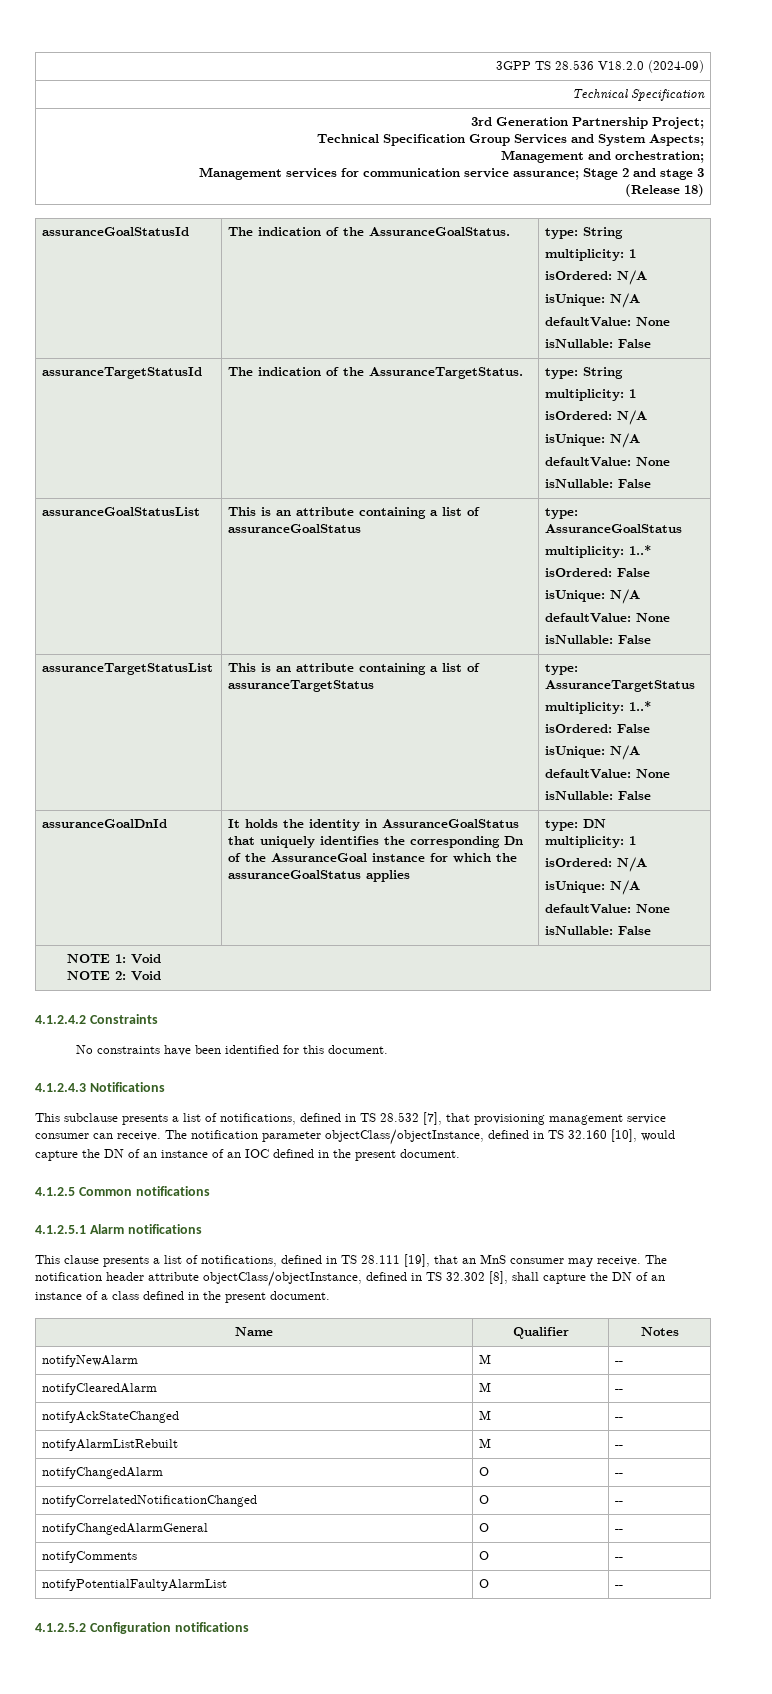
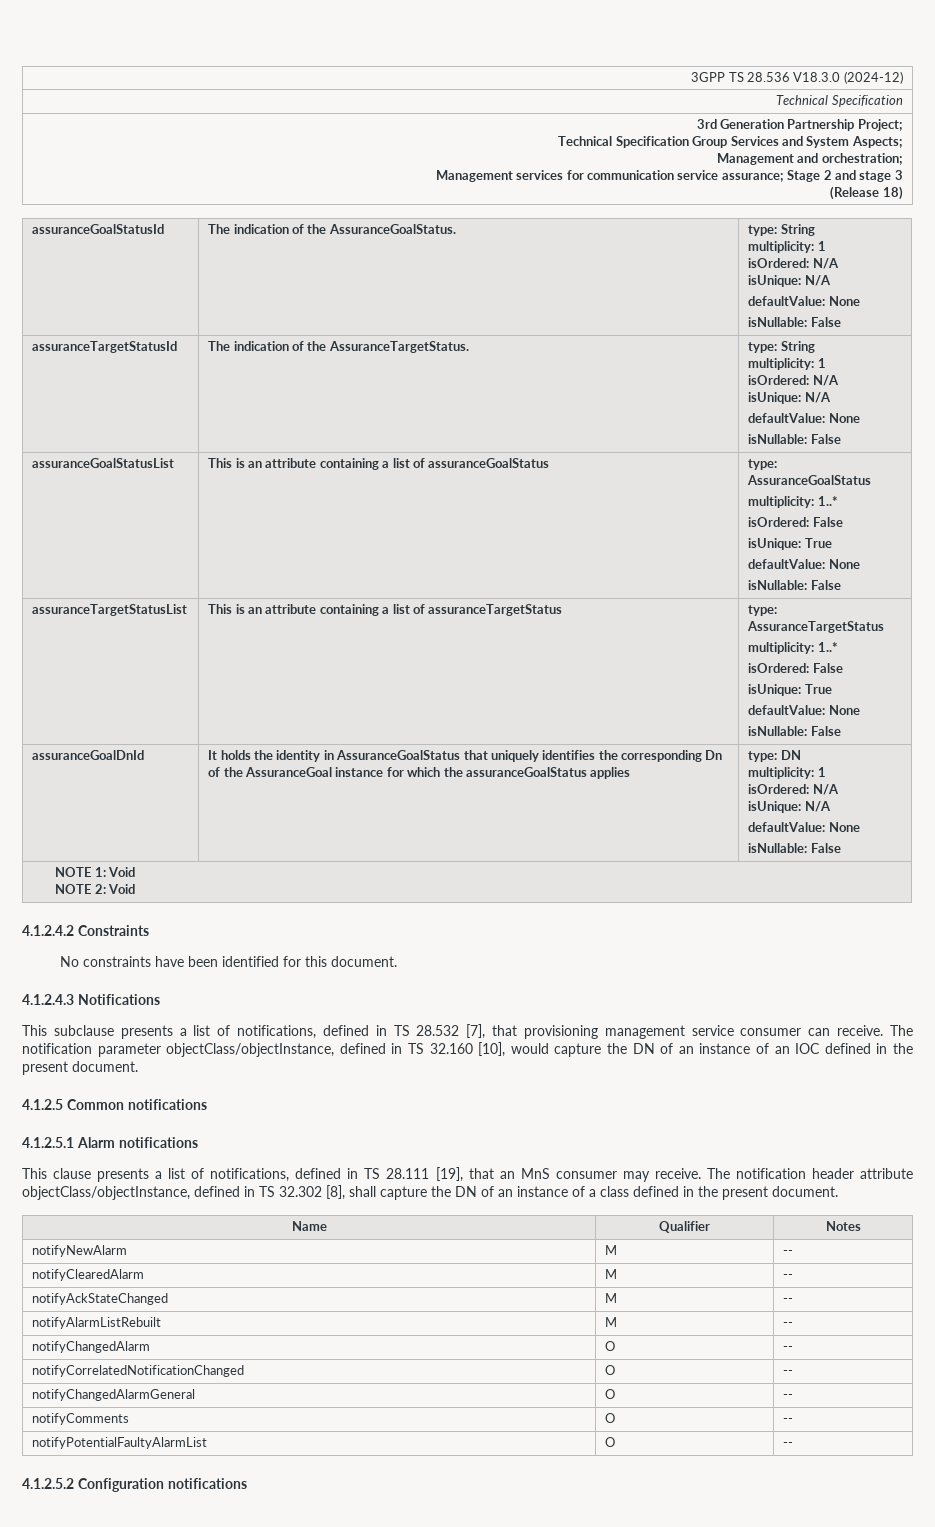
- 3GPP TS 28.536 V18.2.0 (2024-09)
+ 3GPP TS 28.536 V18.3.0 (2024-12)
  assuranceGoalStatusList | This is an attribute containing a list of assuranceGoalStatus | type: AssuranceGoalStatus
  multiplicity: 1..*
  isOrdered: False
- isUnique: N/A
+ isUnique: True
  assuranceTargetStatusList | This is an attribute containing a list of assuranceTargetStatus | type: AssuranceTargetStatus
  multiplicity: 1..*
  isOrdered: False
- isUnique: N/A
+ isUnique: True

